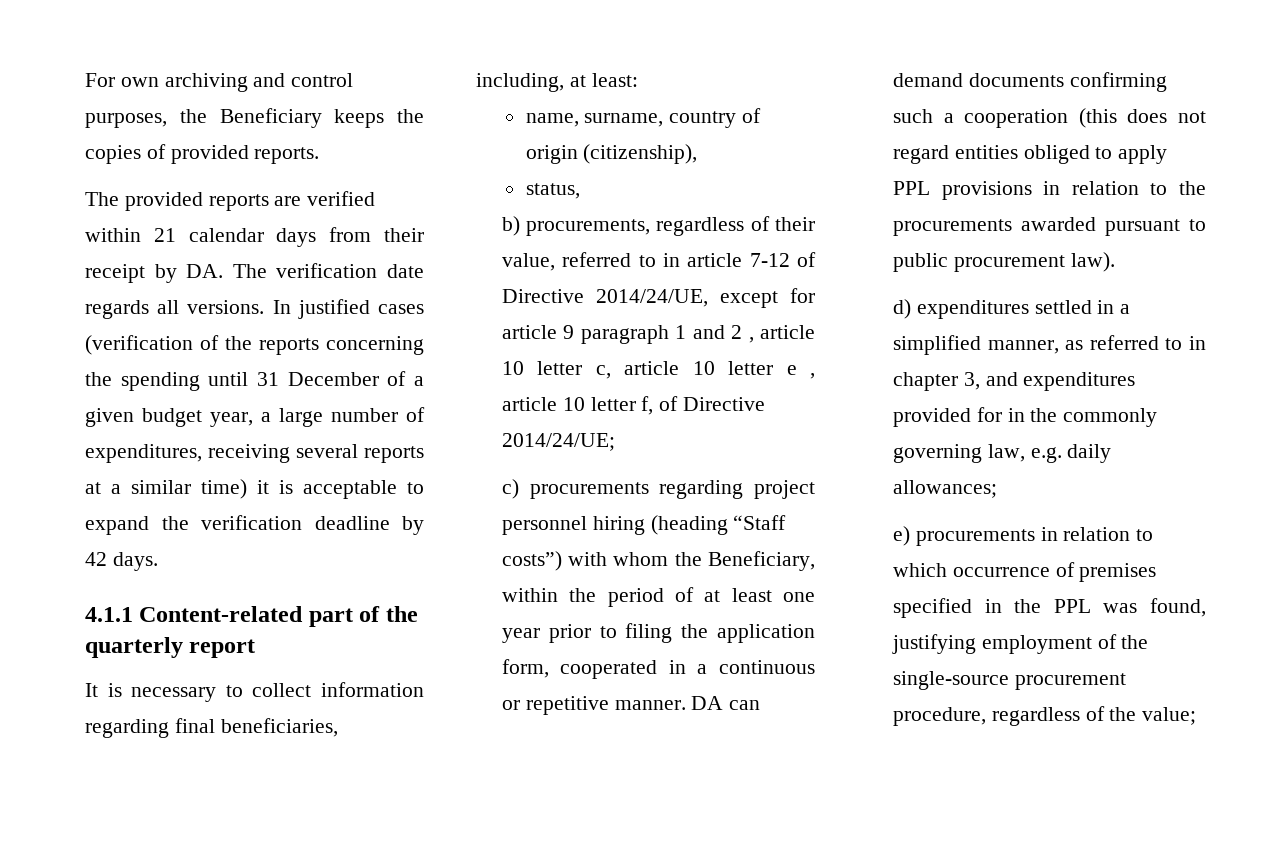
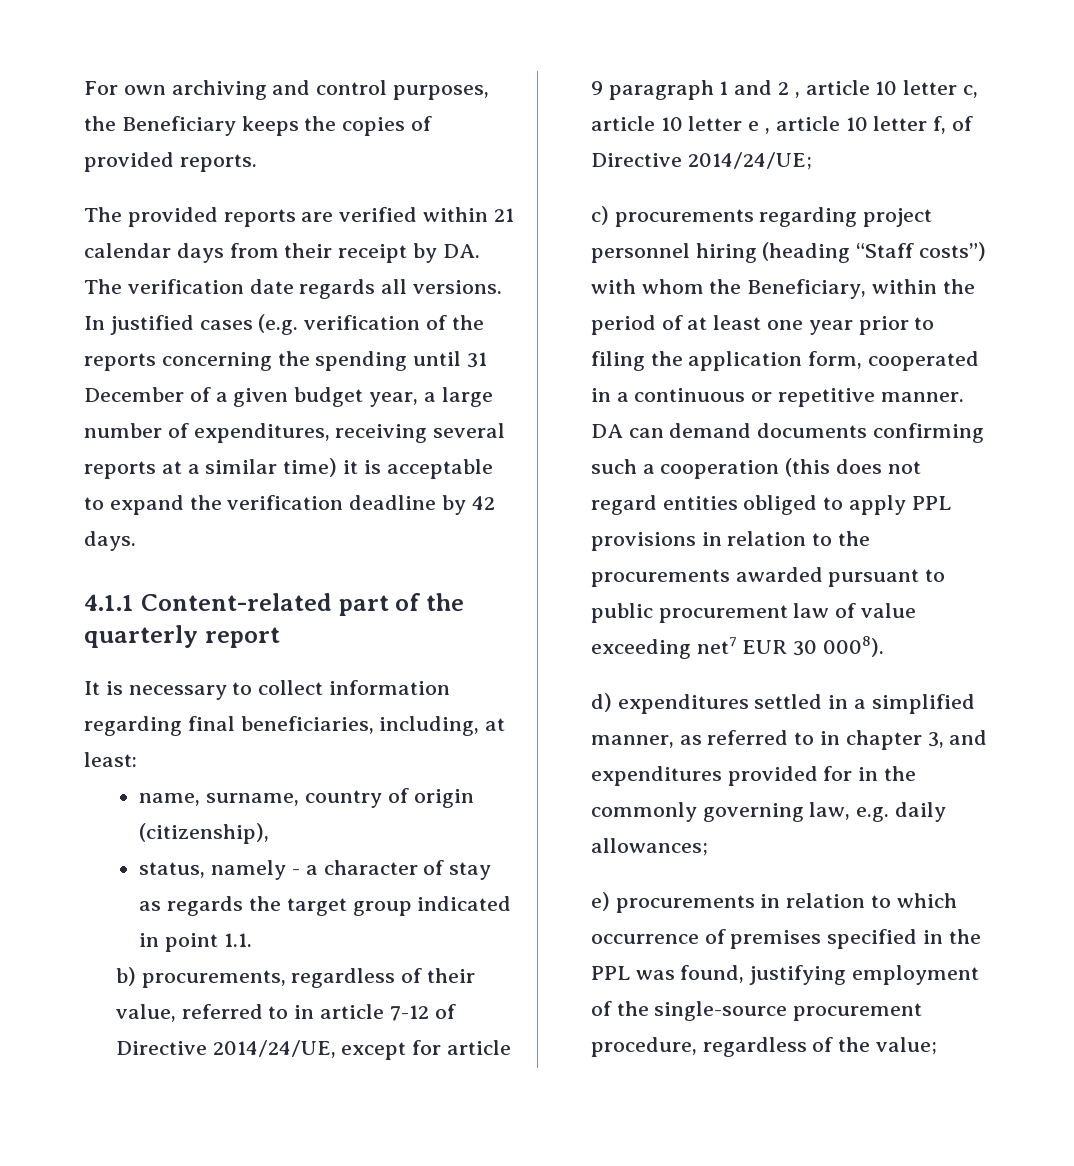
- In justified cases (verification of the reports concerning the spending until 31 December of a given budget year, a large number of expenditures, receiving several reports at a similar time) it is acceptable to expand the verification deadline by 42 days.
+ In justified cases (e.g. verification of the reports concerning the spending until 31 December of a given budget year, a large number of expenditures, receiving several reports at a similar time) it is acceptable to expand the verification deadline by 42 days.
- status,
+ status, namely - a character of stay as regards the target group indicated in point 1.1.
- DA can demand documents confirming such a cooperation (this does not regard entities obliged to apply PPL provisions in relation to the procurements awarded pursuant to public procurement law).
+ DA can demand documents confirming such a cooperation (this does not regard entities obliged to apply PPL provisions in relation to the procurements awarded pursuant to public procurement law of value exceeding net7 EUR 30 0008).

